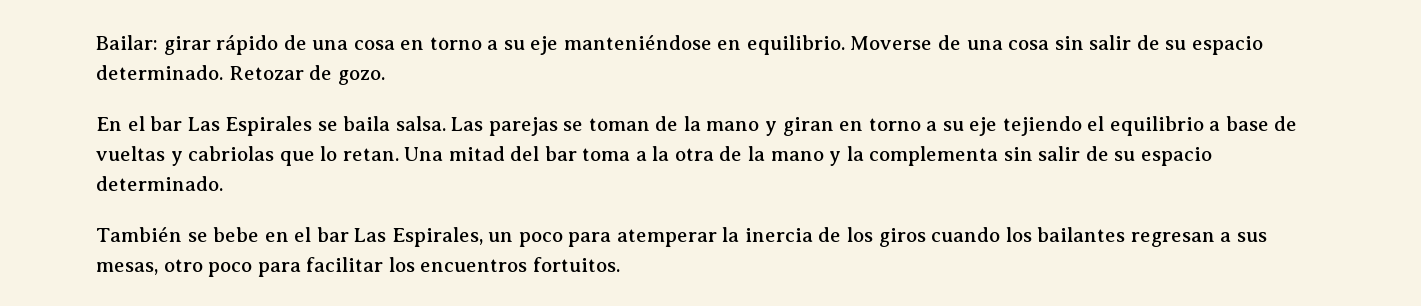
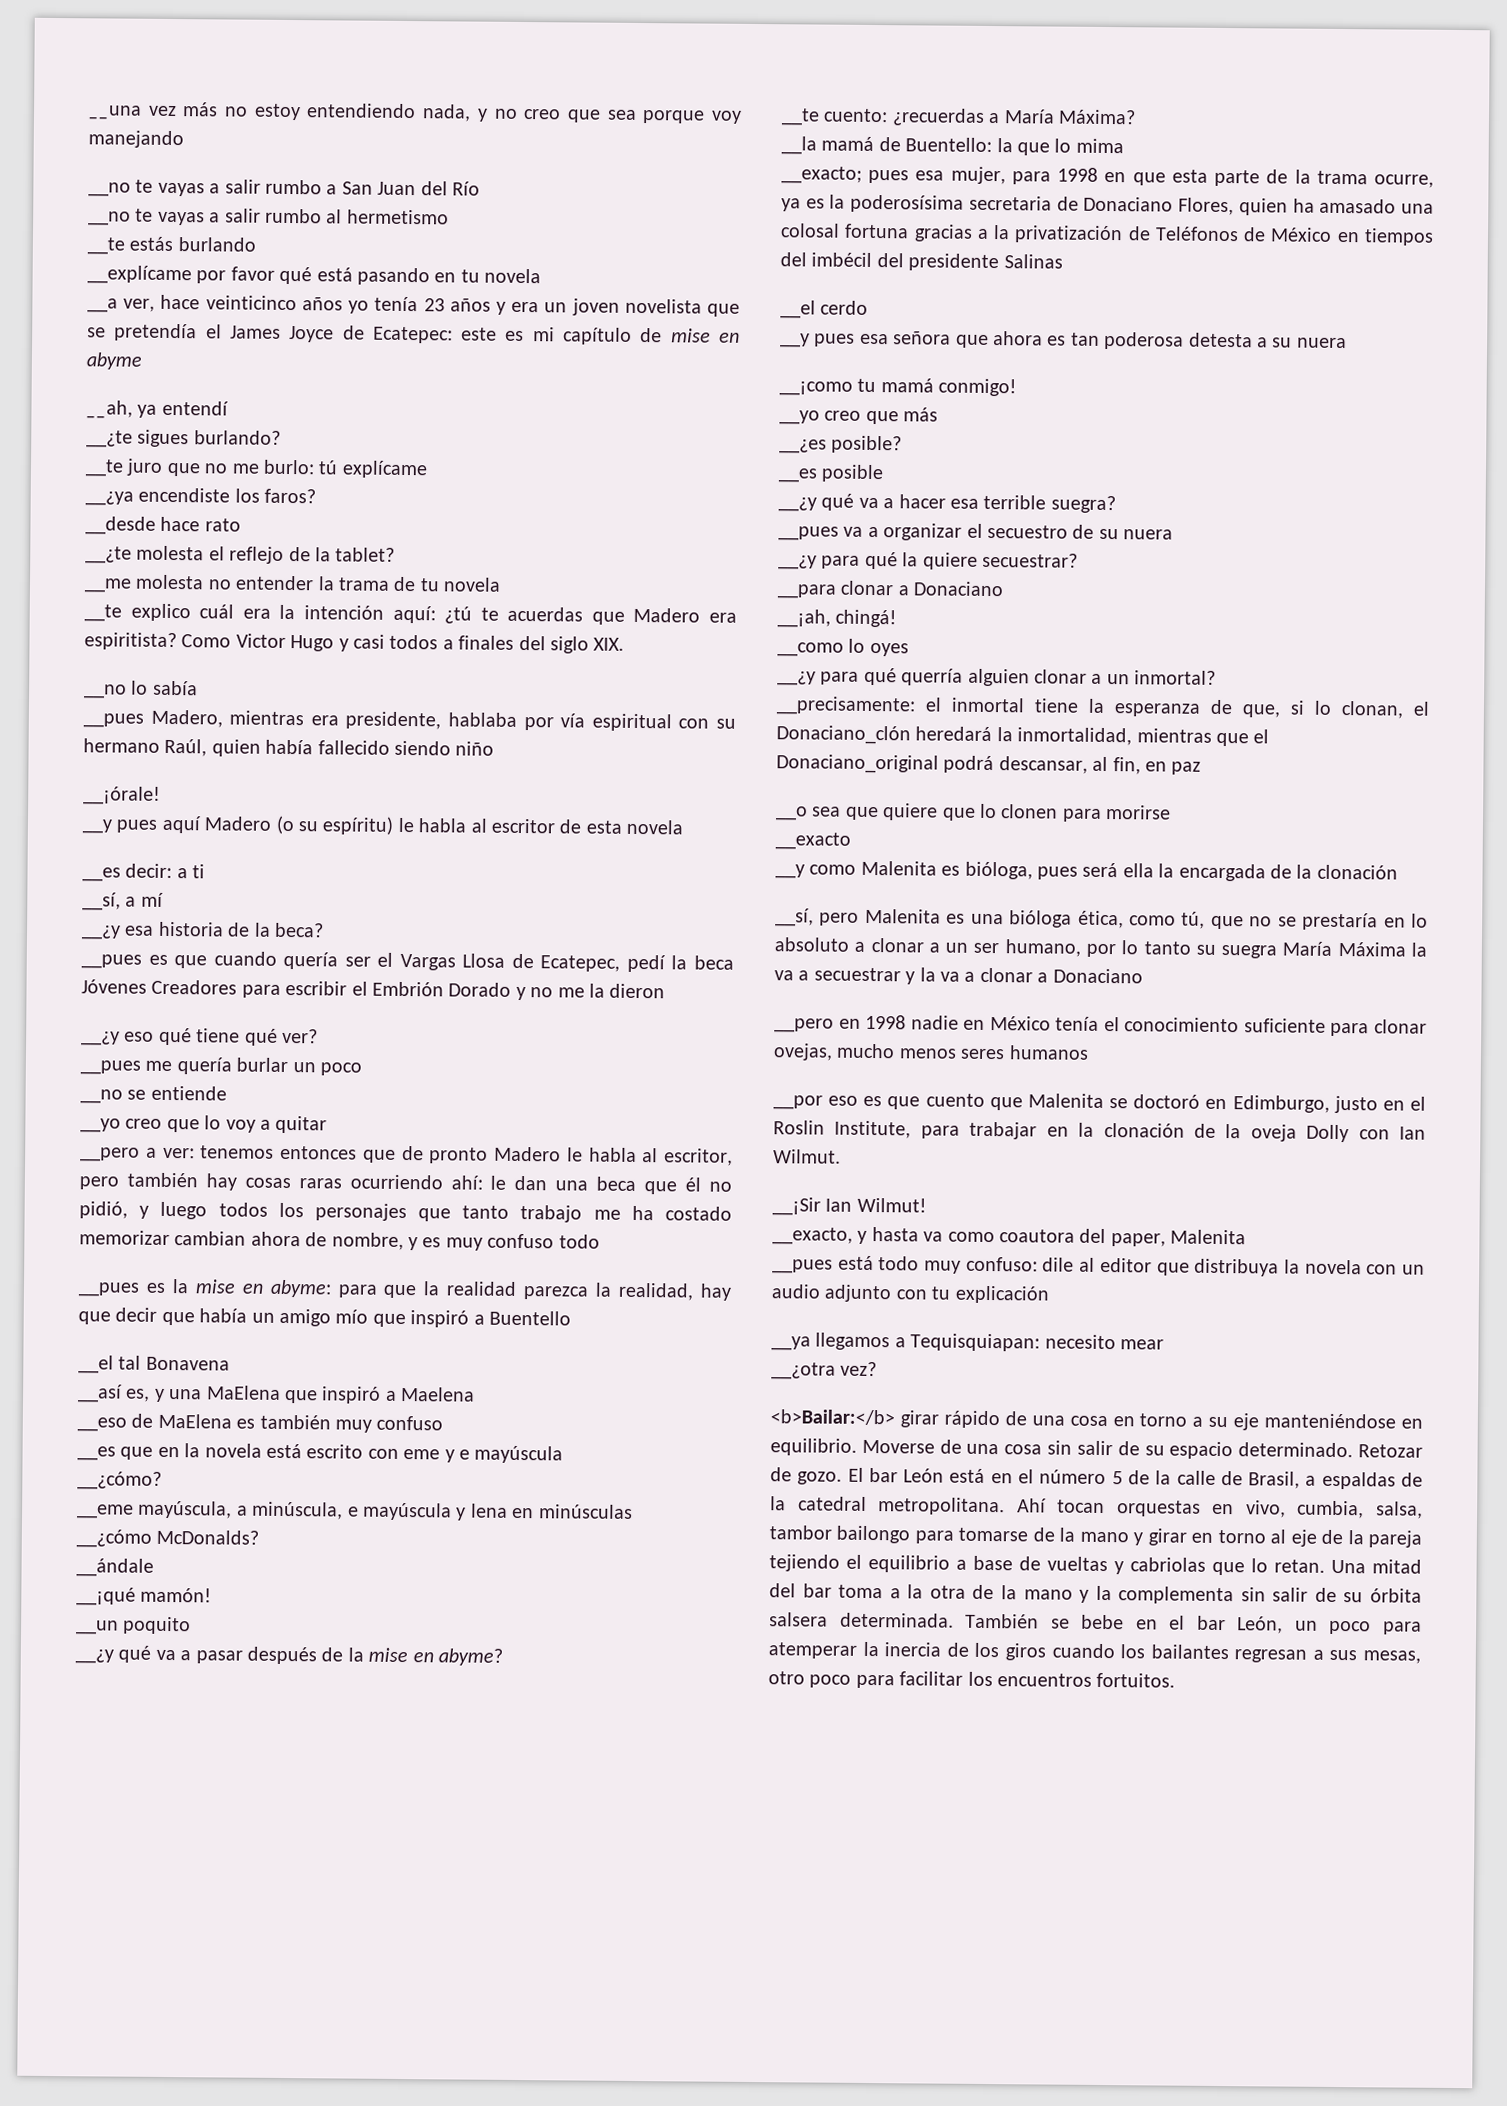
- Bailar: girar rápido de una cosa en torno a su eje manteniéndose en equilibrio.
+ __una vez más no estoy entendiendo nada, y no creo que sea porque voy manejando
+ __no te vayas a salir rumbo a San Juan del Río
+ __no te vayas a salir rumbo al hermetismo
+ __te estás burlando
+ __explícame por favor qué está pasando en tu novela
+ __a ver, hace veinticinco años yo tenía 23 años y era un joven novelista que se pretendía el James Joyce de Ecatepec: este es mi capítulo de mise en abyme
+ __ah, ya entendí
+ __¿te sigues burlando?
+ __te juro que no me burlo: tú explícame
+ __¿ya encendiste los faros?
+ __desde hace rato
+ __¿te molesta el reflejo de la tablet?
+ __me molesta no entender la trama de tu novela
+ __te explico cuál era la intención aquí: ¿tú te acuerdas que Madero era espiritista? Como Victor Hugo y casi todos a finales del siglo XIX.
+ __no lo sabía
+ __pues Madero, mientras era presidente, hablaba por vía espiritual con su hermano Raúl, quien había fallecido siendo niño
+ __¡órale!
+ __y pues aquí Madero (o su espíritu) le habla al escritor de esta novela
+ __es decir: a ti
+ __sí, a mí
+ __¿y esa historia de la beca?
+ __pues es que cuando quería ser el Vargas Llosa de Ecatepec, pedí la beca Jóvenes Creadores para escribir el Embrión Dorado y no me la dieron
+ __¿y eso qué tiene qué ver?
+ __pues me quería burlar un poco
+ __no se entiende
+ __yo creo que lo voy a quitar
+ __pero a ver: tenemos entonces que de pronto Madero le habla al escritor, pero también hay cosas raras ocurriendo ahí: le dan una beca que él no pidió, y luego todos los personajes que tanto trabajo me ha costado memorizar cambian ahora de nombre, y es muy confuso todo
+ __pues es la mise en abyme: para que la realidad parezca la realidad, hay que decir que había un amigo mío que inspiró a Buentello
+ __el tal Bonavena
+ __así es, y una MaElena que inspiró a Maelena
+ __eso de MaElena es también muy confuso
+ __es que en la novela está escrito con eme y e mayúscula
+ __¿cómo?
+ __eme mayúscula, a minúscula, e mayúscula y lena en minúsculas
+ __¿cómo McDonalds?
+ __ándale
+ __¡qué mamón!
+ __un poquito
+ __¿y qué va a pasar después de la mise en abyme?
+ __te cuento: ¿recuerdas a María Máxima?
+ __la mamá de Buentello: la que lo mima
+ __exacto; pues esa mujer, para 1998 en que esta parte de la trama ocurre, ya es la poderosísima secretaria de Donaciano Flores, quien ha amasado una colosal fortuna gracias a la privatización de Teléfonos de México en tiempos del imbécil del presidente Salinas
+ __el cerdo
+ __y pues esa señora que ahora es tan poderosa detesta a su nuera
+ __¡como tu mamá conmigo!
+ __yo creo que más
+ __¿es posible?
+ __es posible
+ __¿y qué va a hacer esa terrible suegra?
+ __pues va a organizar el secuestro de su nuera
+ __¿y para qué la quiere secuestrar?
+ __para clonar a Donaciano
+ __¡ah, chingá!
+ __como lo oyes
+ __¿y para qué querría alguien clonar a un inmortal?
+ __precisamente: el inmortal tiene la esperanza de que, si lo clonan, el Donaciano_clón heredará la inmortalidad, mientras que el Donaciano_original podrá descansar, al fin, en paz
+ __o sea que quiere que lo clonen para morirse
+ __exacto
+ __y como Malenita es bióloga, pues será ella la encargada de la clonación
+ __sí, pero Malenita es una bióloga ética, como tú, que no se prestaría en lo absoluto a clonar a un ser humano, por lo tanto su suegra María Máxima la va a secuestrar y la va a clonar a Donaciano
+ __pero en 1998 nadie en México tenía el conocimiento suficiente para clonar ovejas, mucho menos seres humanos
+ __por eso es que cuento que Malenita se doctoró en Edimburgo, justo en el Roslin Institute, para trabajar en la clonación de la oveja Dolly con Ian Wilmut.
+ __¡Sir Ian Wilmut!
+ __exacto, y hasta va como coautora del paper, Malenita
+ __pues está todo muy confuso: dile al editor que distribuya la novela con un audio adjunto con tu explicación
+ __ya llegamos a Tequisquiapan: necesito mear
+ __¿otra vez?
+ <b>Bailar:</b> girar rápido de una cosa en torno a su eje manteniéndose en equilibrio.
- Retozar de gozo.
- En el bar Las Espirales se baila salsa. Las parejas se toman de la mano y giran en torno a su eje tejiendo el equilibrio a base de vueltas y cabriolas que lo retan.
+ Retozar de gozo. El bar León está en el número 5 de la calle de Brasil, a espaldas de la catedral metropolitana. Ahí tocan orquestas en vivo, cumbia, salsa, tambor bailongo para tomarse de la mano y girar en torno al eje de la pareja tejiendo el equilibrio a base de vueltas y cabriolas que lo retan.
- Una mitad del bar toma a la otra de la mano y la complementa sin salir de su espacio determinado.
- También se bebe en el bar Las Espirales, un poco para atemperar la inercia de los giros cuando los bailantes regresan a sus mesas, otro poco para facilitar los encuentros fortuitos.
+ Una mitad del bar toma a la otra de la mano y la complementa sin salir de su órbita salsera determinada. También se bebe en el bar León, un poco para atemperar la inercia de los giros cuando los bailantes regresan a sus mesas, otro poco para facilitar los encuentros fortuitos.

